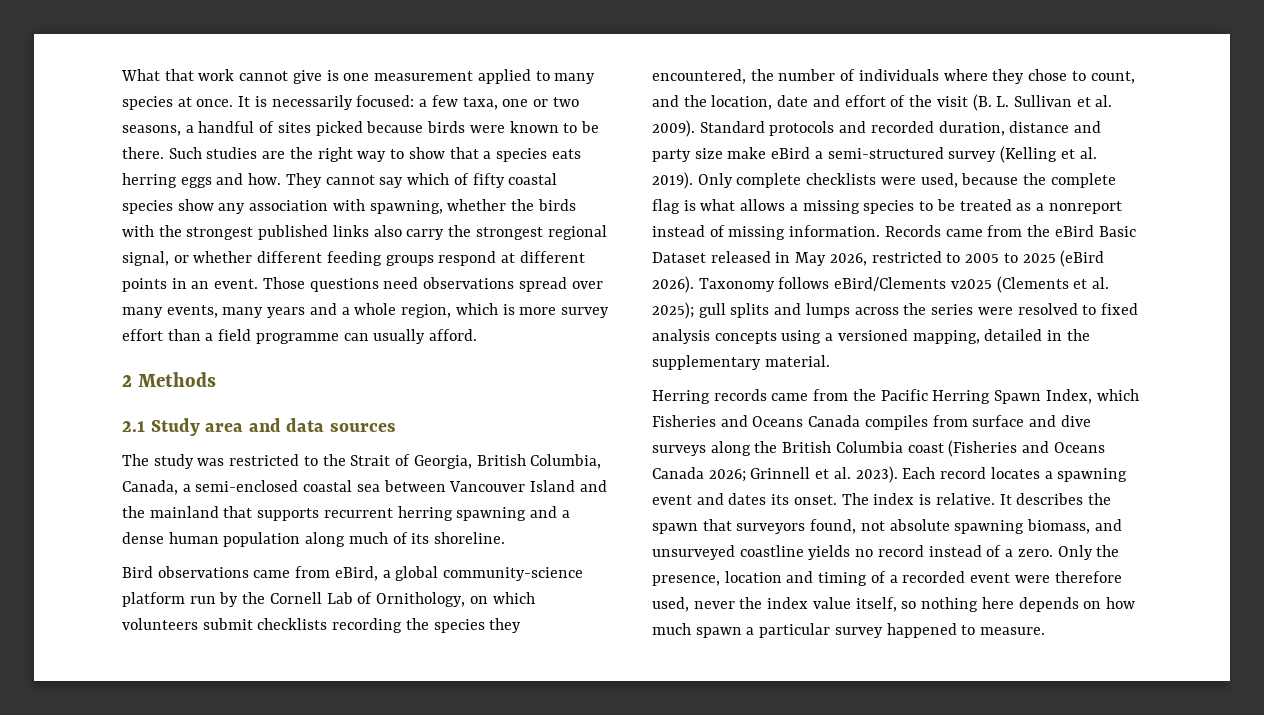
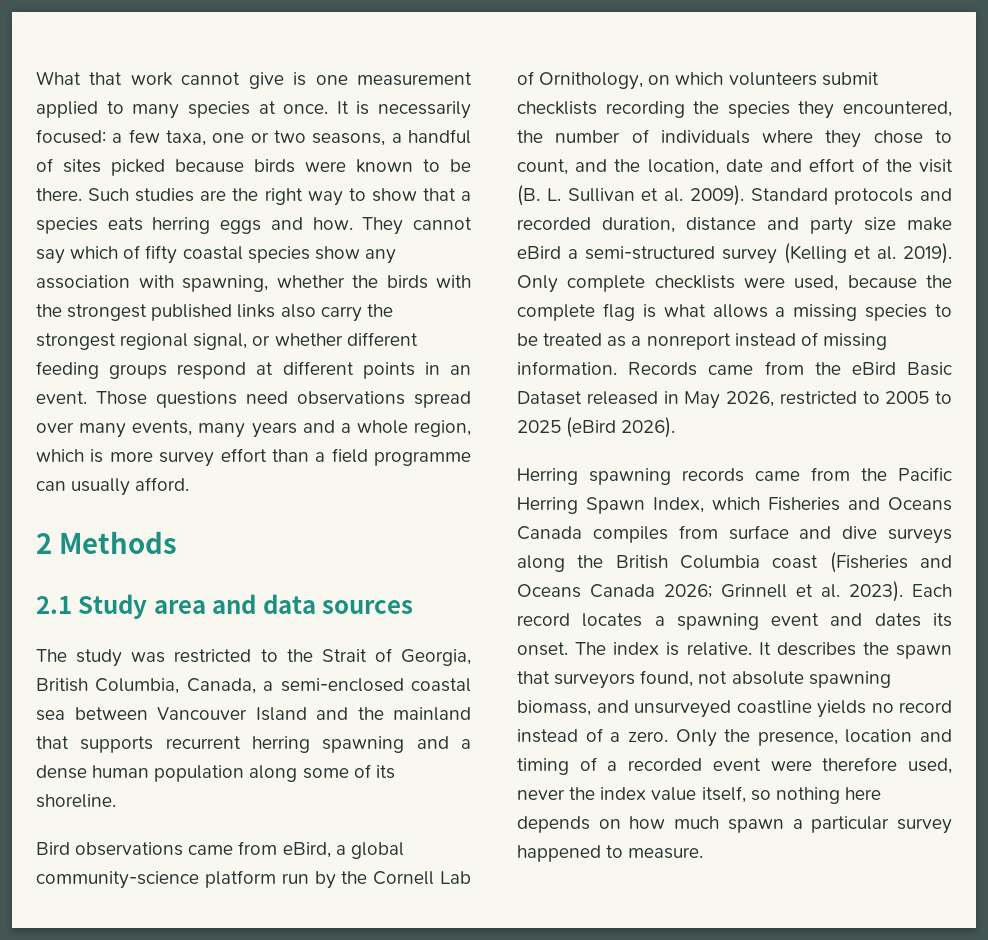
- The study was restricted to the Strait of Georgia, British Columbia, Canada, a semi-enclosed coastal sea between Vancouver Island and the mainland that supports recurrent herring spawning and a dense human population along much of its shoreline.
+ The study was restricted to the Strait of Georgia, British Columbia, Canada, a semi-enclosed coastal sea between Vancouver Island and the mainland that supports recurrent herring spawning and a dense human population along some of its shoreline.
- Records came from the eBird Basic Dataset released in May 2026, restricted to 2005 to 2025 (eBird 2026). Taxonomy follows eBird/Clements v2025 (Clements et al. 2025); gull splits and lumps across the series were resolved to fixed analysis concepts using a versioned mapping, detailed in the supplementary material.
- Herring records came from the Pacific Herring Spawn Index, which Fisheries and Oceans Canada compiles from surface and dive surveys along the British Columbia coast (Fisheries and Oceans Canada 2026; Grinnell et al. 2023).
+ Records came from the eBird Basic Dataset released in May 2026, restricted to 2005 to 2025 (eBird 2026).
+ Herring spawning records came from the Pacific Herring Spawn Index, which Fisheries and Oceans Canada compiles from surface and dive surveys along the British Columbia coast (Fisheries and Oceans Canada 2026; Grinnell et al. 2023).

